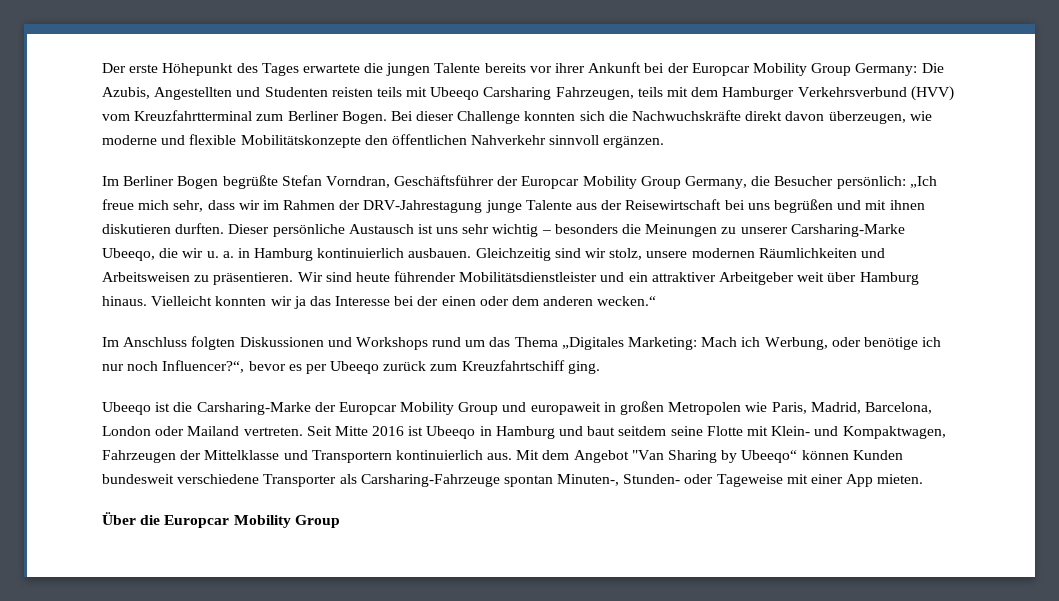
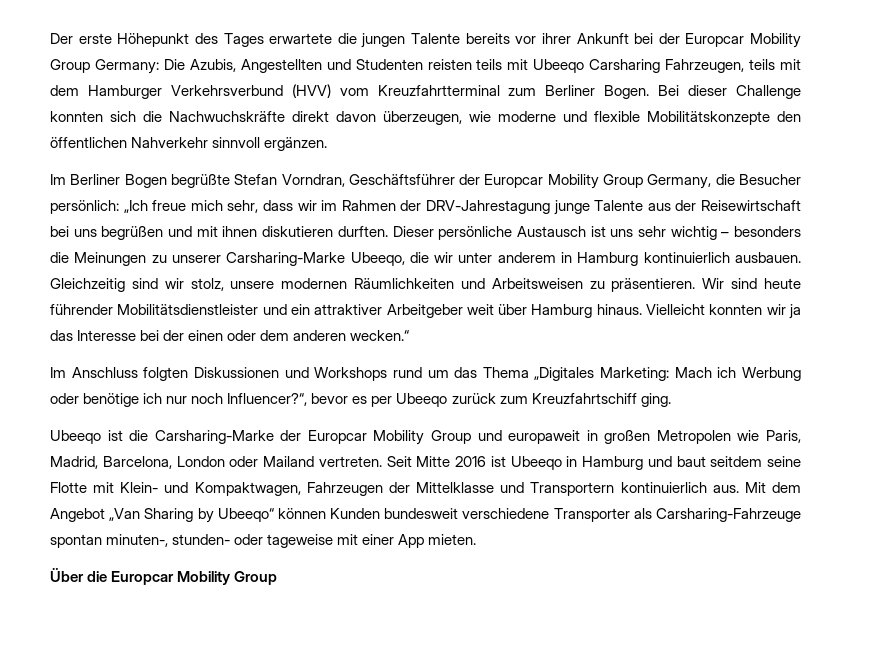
- Dieser persönliche Austausch ist uns sehr wichtig – besonders die Meinungen zu unserer Carsharing-Marke Ubeeqo, die wir u. a. in Hamburg kontinuierlich ausbauen.
+ Dieser persönliche Austausch ist uns sehr wichtig – besonders die Meinungen zu unserer Carsharing-Marke Ubeeqo, die wir unter anderem in Hamburg kontinuierlich ausbauen.
- Im Anschluss folgten Diskussionen und Workshops rund um das Thema „Digitales Marketing: Mach ich Werbung, oder benötige ich nur noch Influencer?“, bevor es per Ubeeqo zurück zum Kreuzfahrtschiff ging.
+ Im Anschluss folgten Diskussionen und Workshops rund um das Thema „Digitales Marketing: Mach ich Werbung oder benötige ich nur noch Influencer?“, bevor es per Ubeeqo zurück zum Kreuzfahrtschiff ging.
- Mit dem Angebot "Van Sharing by Ubeeqo“ können Kunden bundesweit verschiedene Transporter als Carsharing-Fahrzeuge spontan Minuten-, Stunden- oder Tageweise mit einer App mieten.
+ Mit dem Angebot „Van Sharing by Ubeeqo“ können Kunden bundesweit verschiedene Transporter als Carsharing-Fahrzeuge spontan minuten-, stunden- oder tageweise mit einer App mieten.

